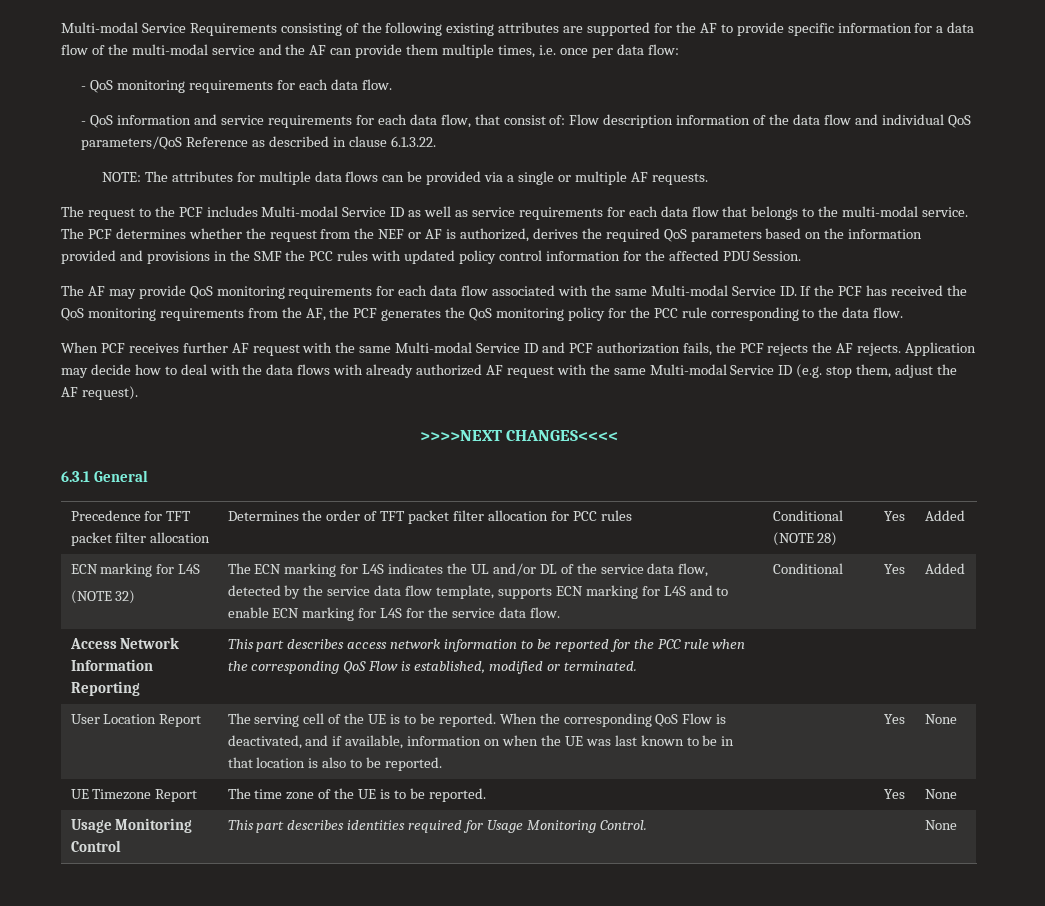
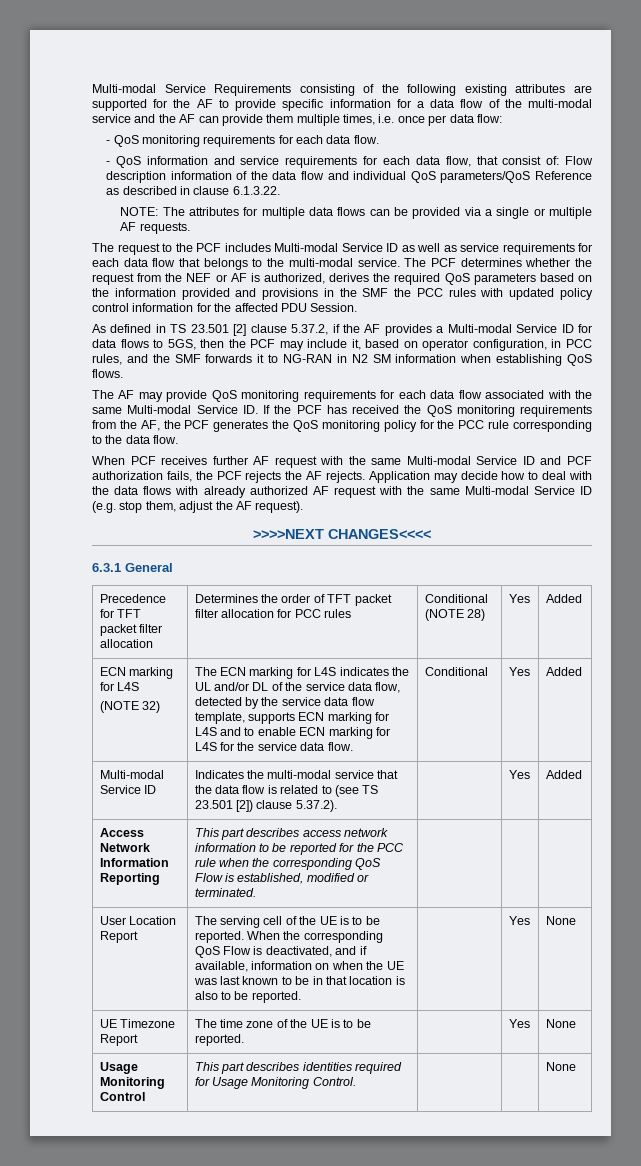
+ As defined in TS 23.501 [2] clause 5.37.2, if the AF provides a Multi-modal Service ID for data flows to 5GS, then the PCF may include it, based on operator configuration, in PCC rules, and the SMF forwards it to NG-RAN in N2 SM information when establishing QoS flows.
+ Multi-modal Service ID | Indicates the multi-modal service that the data flow is related to (see TS 23.501 [2]) clause 5.37.2). | | Yes | Added

